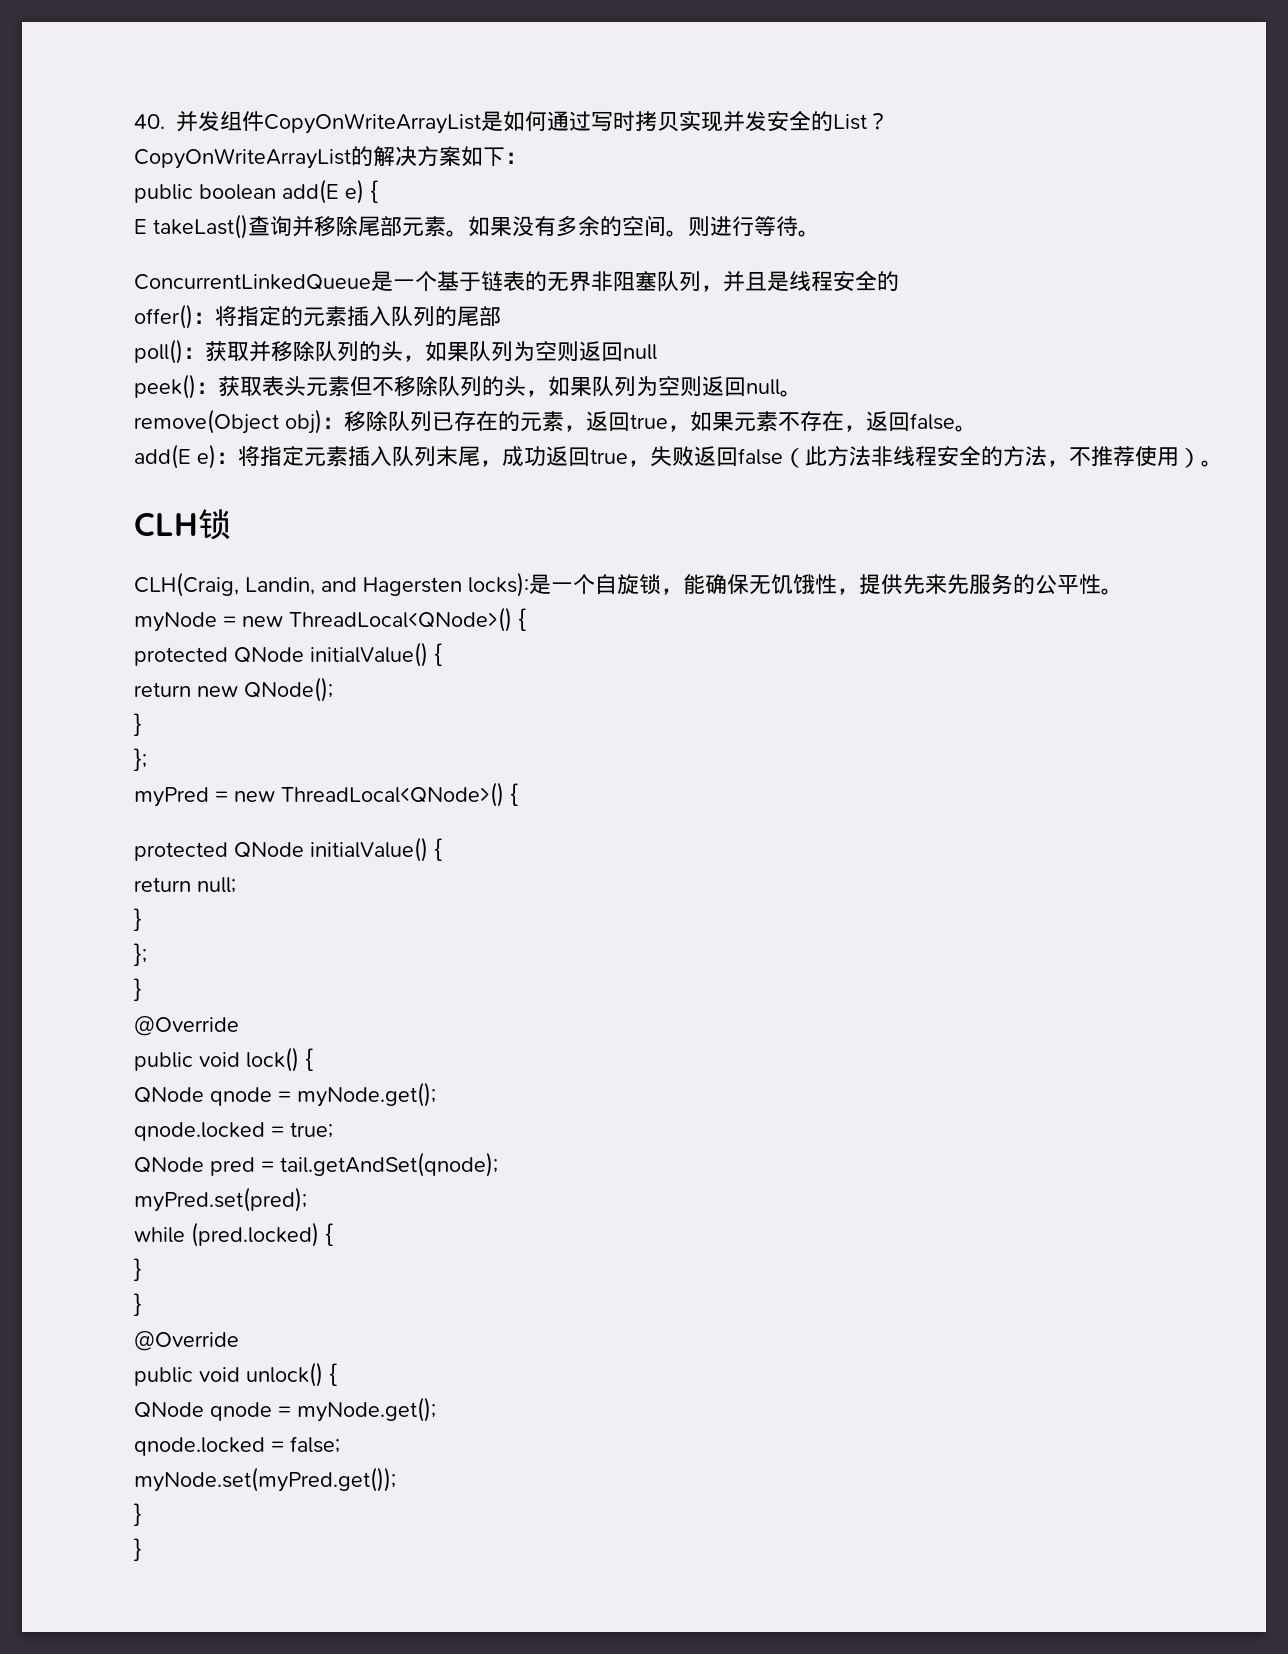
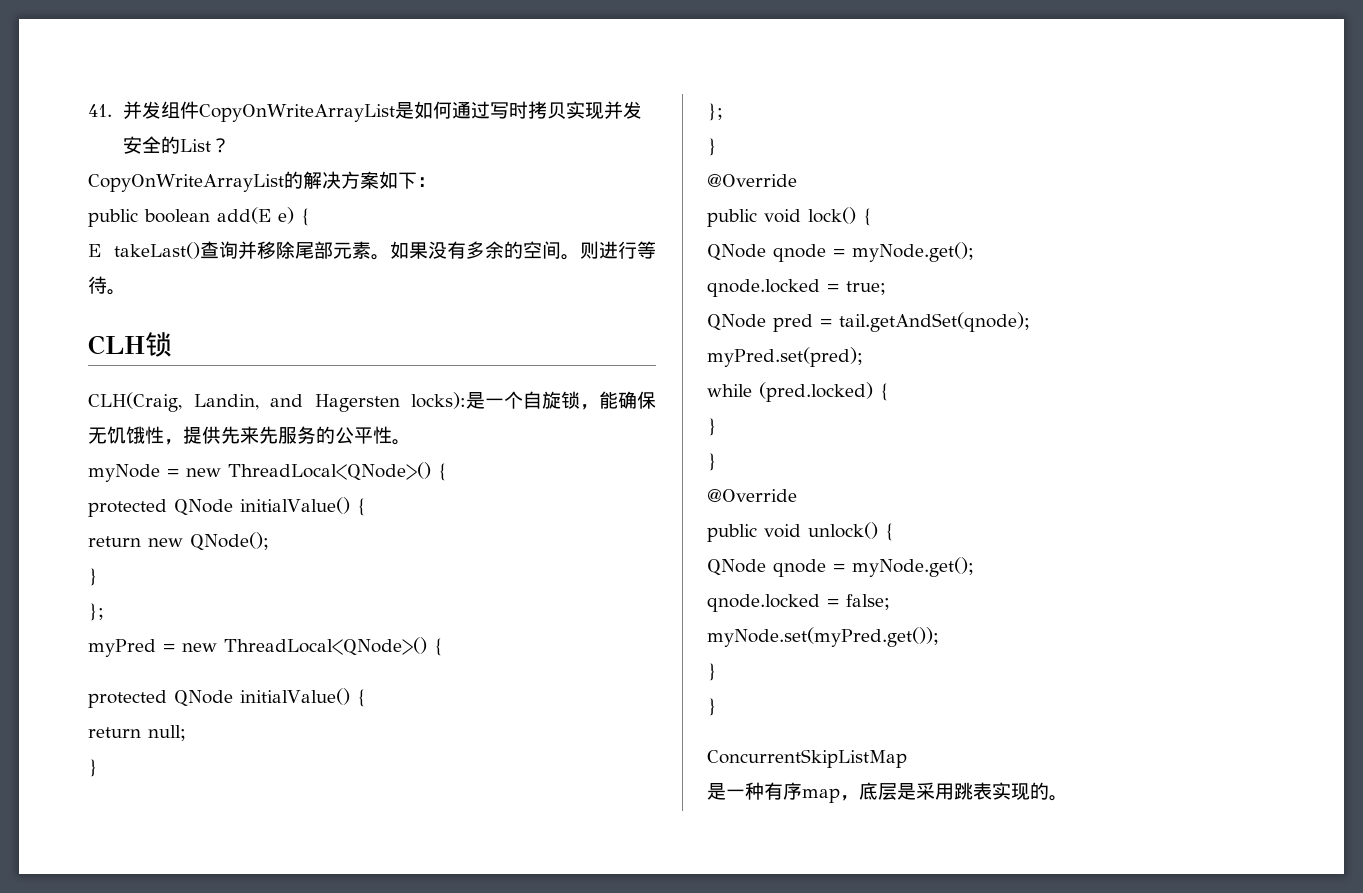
- 40.并发组件CopyOnWriteArrayList是如何通过写时拷贝实现并发安全的List？
+ 41.并发组件CopyOnWriteArrayList是如何通过写时拷贝实现并发安全的List？
- ConcurrentLinkedQueue是一个基于链表的无界非阻塞队列，并且是线程安全的
- offer()：将指定的元素插入队列的尾部
- poll()：获取并移除队列的头，如果队列为空则返回null
- peek()：获取表头元素但不移除队列的头，如果队列为空则返回null。
- remove(Object obj)：移除队列已存在的元素，返回true，如果元素不存在，返回false。
- add(E e)：将指定元素插入队列末尾，成功返回true，失败返回false（此方法非线程安全的方法，不推荐使用）。
+ ConcurrentSkipListMap
+ 是一种有序map，底层是采用跳表实现的。

